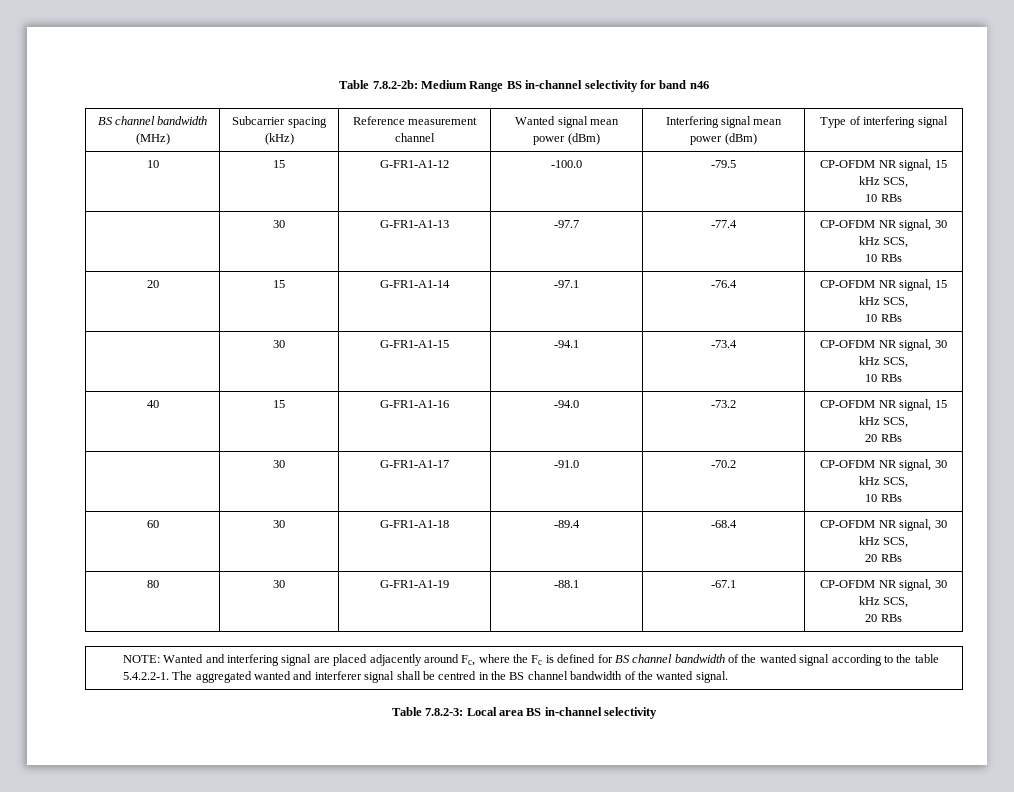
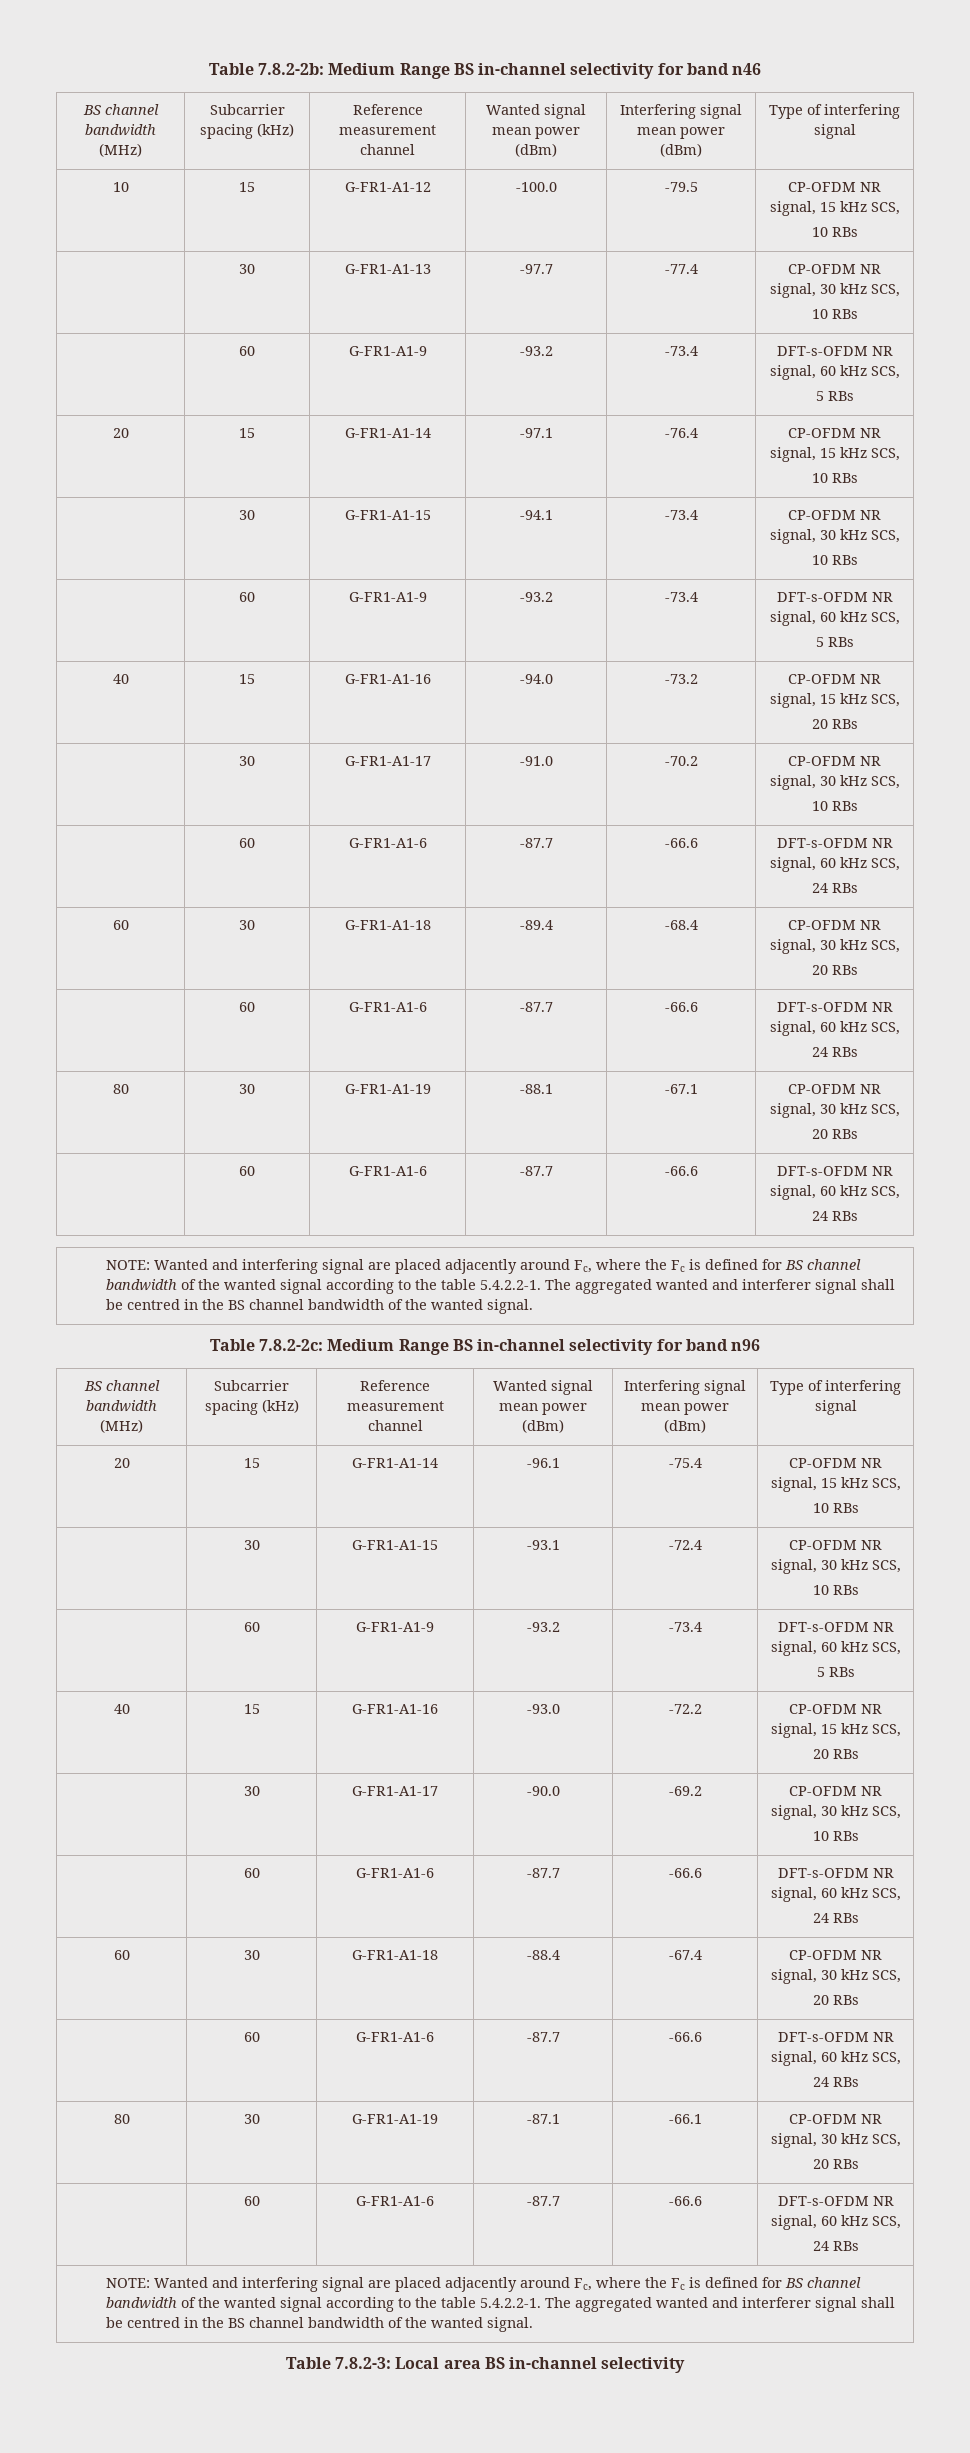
  | 30 | G-FR1-A1-13 | -97.7 | -77.4 | CP-OFDM NR signal, 30 kHz SCS,
  10 RBs
+ | 60 | G-FR1-A1-9 | -93.2 | -73.4 | DFT-s-OFDM NR signal, 60 kHz SCS,
+ 5 RBs
  | 30 | G-FR1-A1-15 | -94.1 | -73.4 | CP-OFDM NR signal, 30 kHz SCS,
  10 RBs
+ | 60 | G-FR1-A1-9 | -93.2 | -73.4 | DFT-s-OFDM NR signal, 60 kHz SCS,
+ 5 RBs
  | 30 | G-FR1-A1-17 | -91.0 | -70.2 | CP-OFDM NR signal, 30 kHz SCS,
  10 RBs
+ | 60 | G-FR1-A1-6 | -87.7 | -66.6 | DFT-s-OFDM NR signal, 60 kHz SCS,
+ 24 RBs
  60 | 30 | G-FR1-A1-18 | -89.4 | -68.4 | CP-OFDM NR signal, 30 kHz SCS,
  20 RBs
+ | 60 | G-FR1-A1-6 | -87.7 | -66.6 | DFT-s-OFDM NR signal, 60 kHz SCS,
+ 24 RBs
  80 | 30 | G-FR1-A1-19 | -88.1 | -67.1 | CP-OFDM NR signal, 30 kHz SCS,
  20 RBs
+ | 60 | G-FR1-A1-6 | -87.7 | -66.6 | DFT-s-OFDM NR signal, 60 kHz SCS,
+ 24 RBs
+ NOTE: Wanted and interfering signal are placed adjacently around Fc, where the Fc is defined for BS channel bandwidth of the wanted signal according to the table 5.4.2.2-1. The aggregated wanted and interferer signal shall be centred in the BS channel bandwidth of the wanted signal.
+ Table 7.8.2-2c: Medium Range BS in-channel selectivity for band n96
+ BS channel bandwidth (MHz) | Subcarrier spacing (kHz) | Reference measurement channel | Wanted signal mean power (dBm) | Interfering signal mean power (dBm) | Type of interfering signal
+ 20 | 15 | G-FR1-A1-14 | -96.1 | -75.4 | CP-OFDM NR signal, 15 kHz SCS,
+ 10 RBs
+ | 30 | G-FR1-A1-15 | -93.1 | -72.4 | CP-OFDM NR signal, 30 kHz SCS,
+ 10 RBs
+ | 60 | G-FR1-A1-9 | -93.2 | -73.4 | DFT-s-OFDM NR signal, 60 kHz SCS,
+ 5 RBs
+ 40 | 15 | G-FR1-A1-16 | -93.0 | -72.2 | CP-OFDM NR signal, 15 kHz SCS,
+ 20 RBs
+ | 30 | G-FR1-A1-17 | -90.0 | -69.2 | CP-OFDM NR signal, 30 kHz SCS,
+ 10 RBs
+ | 60 | G-FR1-A1-6 | -87.7 | -66.6 | DFT-s-OFDM NR signal, 60 kHz SCS,
+ 24 RBs
+ 60 | 30 | G-FR1-A1-18 | -88.4 | -67.4 | CP-OFDM NR signal, 30 kHz SCS,
+ 20 RBs
+ | 60 | G-FR1-A1-6 | -87.7 | -66.6 | DFT-s-OFDM NR signal, 60 kHz SCS,
+ 24 RBs
+ 80 | 30 | G-FR1-A1-19 | -87.1 | -66.1 | CP-OFDM NR signal, 30 kHz SCS,
+ 20 RBs
+ | 60 | G-FR1-A1-6 | -87.7 | -66.6 | DFT-s-OFDM NR signal, 60 kHz SCS,
+ 24 RBs

